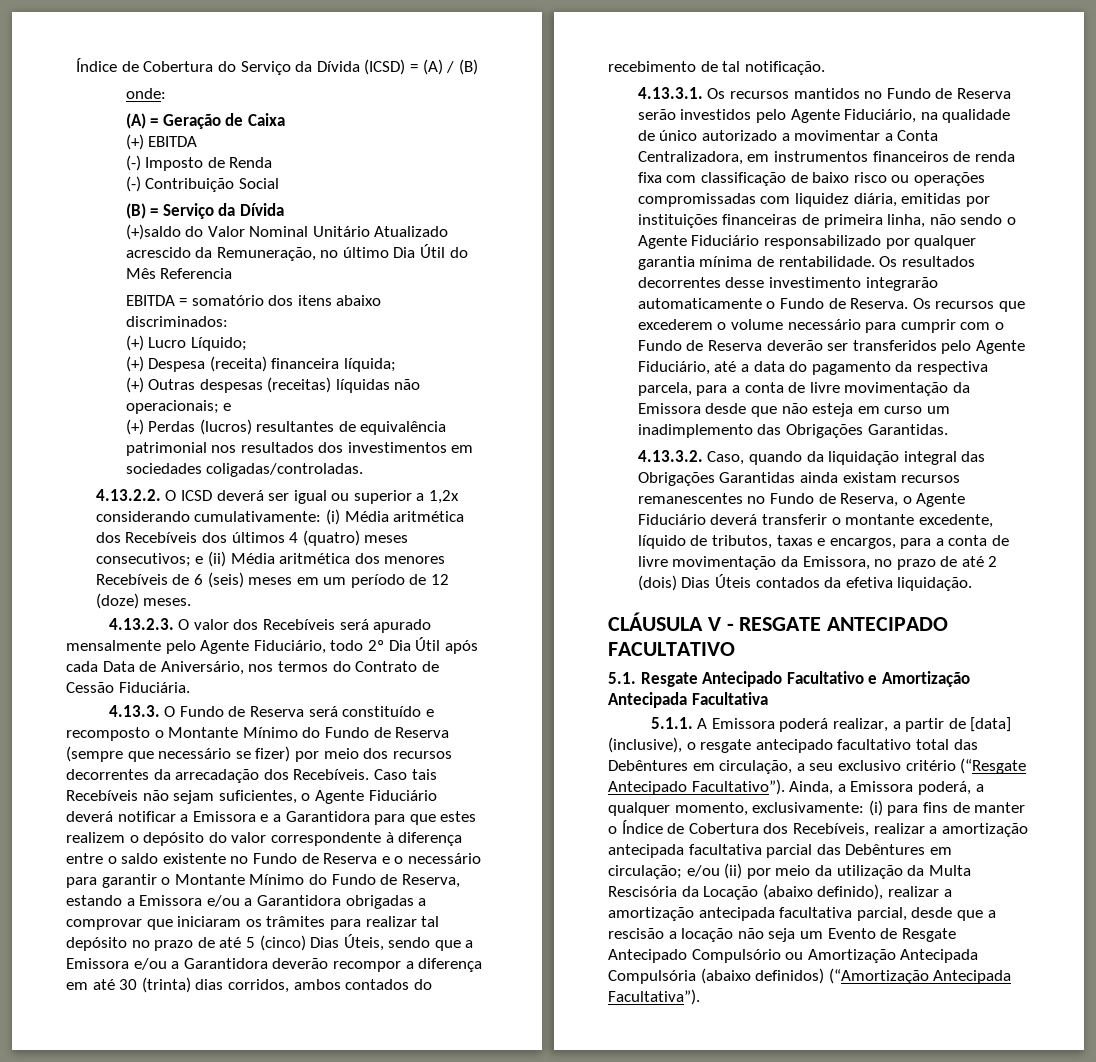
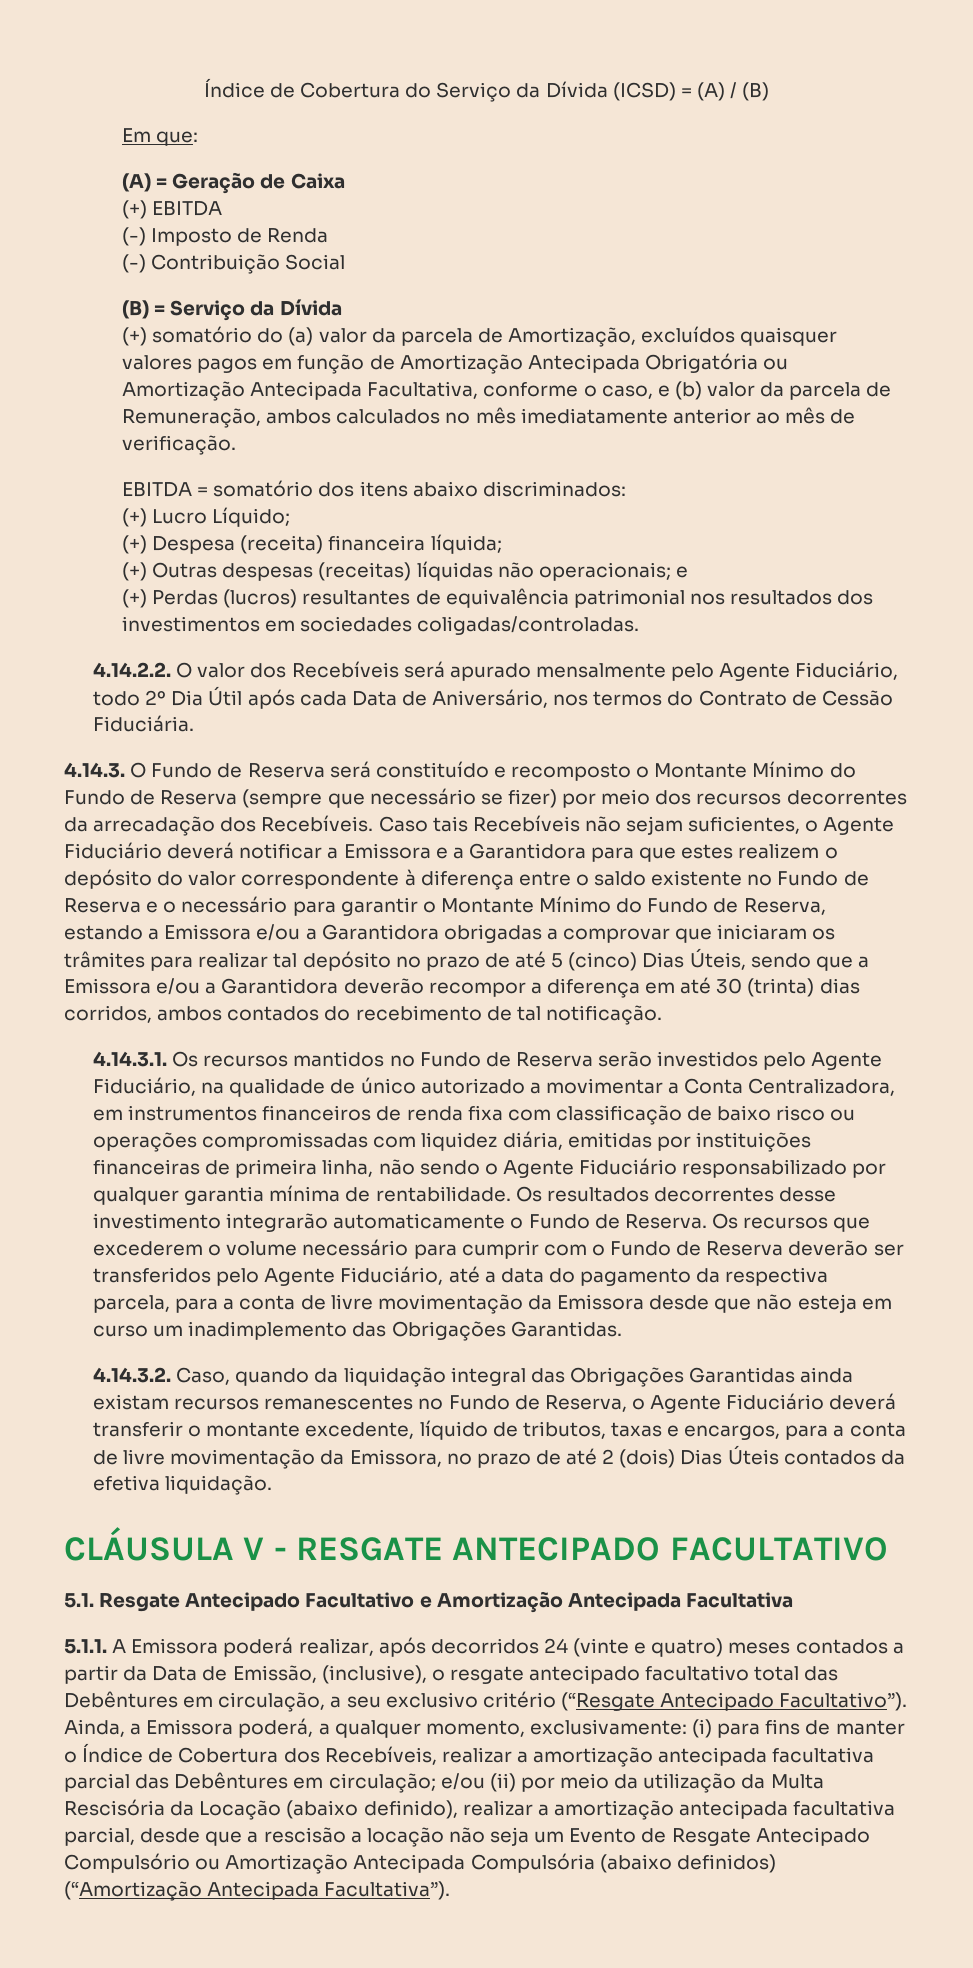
- onde:
+ Em que:
- (+)saldo do Valor Nominal Unitário Atualizado acrescido da Remuneração, no último Dia Útil do Mês Referencia
+ (+) somatório do (a) valor da parcela de Amortização, excluídos quaisquer valores pagos em função de Amortização Antecipada Obrigatória ou Amortização Antecipada Facultativa, conforme o caso, e (b) valor da parcela de Remuneração, ambos calculados no mês imediatamente anterior ao mês de verificação.
- 4.13.2.2. O ICSD deverá ser igual ou superior a 1,2x considerando cumulativamente: (i) Média aritmética dos Recebíveis dos últimos 4 (quatro) meses consecutivos; e (ii) Média aritmética dos menores Recebíveis de 6 (seis) meses em um período de 12 (doze) meses.
- 4.13.2.3. O valor dos Recebíveis será apurado mensalmente pelo Agente Fiduciário, todo 2º Dia Útil após cada Data de Aniversário, nos termos do Contrato de Cessão Fiduciária.
+ 4.14.2.2. O valor dos Recebíveis será apurado mensalmente pelo Agente Fiduciário, todo 2º Dia Útil após cada Data de Aniversário, nos termos do Contrato de Cessão Fiduciária.
- 4.13.3. O Fundo de Reserva será constituído e recomposto o Montante Mínimo do Fundo de Reserva (sempre que necessário se fizer) por meio dos recursos decorrentes da arrecadação dos Recebíveis.
+ 4.14.3. O Fundo de Reserva será constituído e recomposto o Montante Mínimo do Fundo de Reserva (sempre que necessário se fizer) por meio dos recursos decorrentes da arrecadação dos Recebíveis.
- 4.13.3.1. Os recursos mantidos no Fundo de Reserva serão investidos pelo Agente Fiduciário, na qualidade de único autorizado a movimentar a Conta Centralizadora, em instrumentos financeiros de renda fixa com classificação de baixo risco ou operações compromissadas com liquidez diária, emitidas por instituições financeiras de primeira linha, não sendo o Agente Fiduciário responsabilizado por qualquer garantia mínima de rentabilidade.
+ 4.14.3.1. Os recursos mantidos no Fundo de Reserva serão investidos pelo Agente Fiduciário, na qualidade de único autorizado a movimentar a Conta Centralizadora, em instrumentos financeiros de renda fixa com classificação de baixo risco ou operações compromissadas com liquidez diária, emitidas por instituições financeiras de primeira linha, não sendo o Agente Fiduciário responsabilizado por qualquer garantia mínima de rentabilidade.
- 4.13.3.2. Caso, quando da liquidação integral das Obrigações Garantidas ainda existam recursos remanescentes no Fundo de Reserva, o Agente Fiduciário deverá transferir o montante excedente, líquido de tributos, taxas e encargos, para a conta de livre movimentação da Emissora, no prazo de até 2 (dois) Dias Úteis contados da efetiva liquidação.
+ 4.14.3.2. Caso, quando da liquidação integral das Obrigações Garantidas ainda existam recursos remanescentes no Fundo de Reserva, o Agente Fiduciário deverá transferir o montante excedente, líquido de tributos, taxas e encargos, para a conta de livre movimentação da Emissora, no prazo de até 2 (dois) Dias Úteis contados da efetiva liquidação.
- 5.1.1. A Emissora poderá realizar, a partir de [data] (inclusive), o resgate antecipado facultativo total das Debêntures em circulação, a seu exclusivo critério (“Resgate Antecipado Facultativo”).
+ 5.1.1. A Emissora poderá realizar, após decorridos 24 (vinte e quatro) meses contados a partir da Data de Emissão, (inclusive), o resgate antecipado facultativo total das Debêntures em circulação, a seu exclusivo critério (“Resgate Antecipado Facultativo”).

